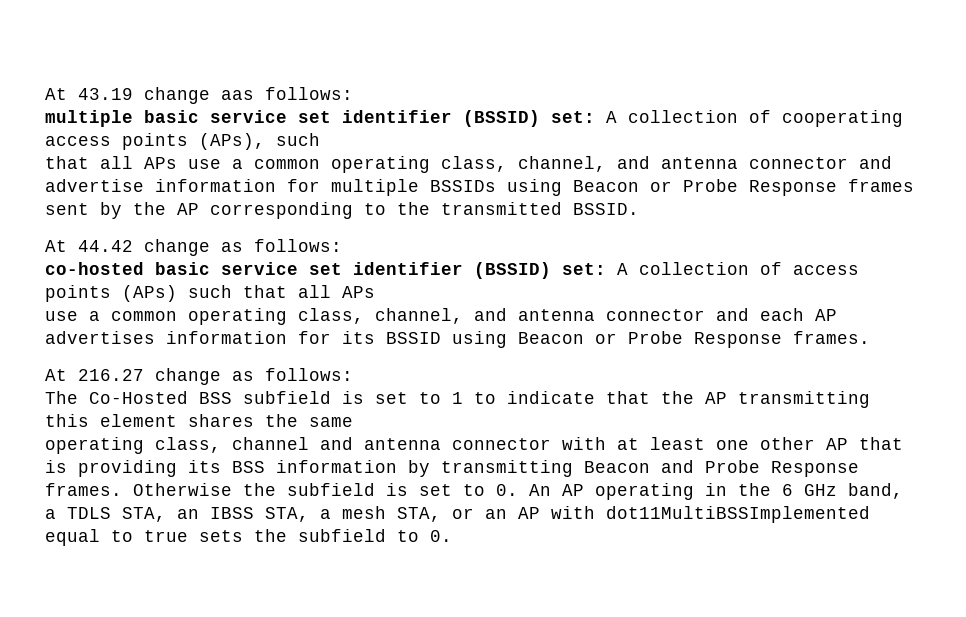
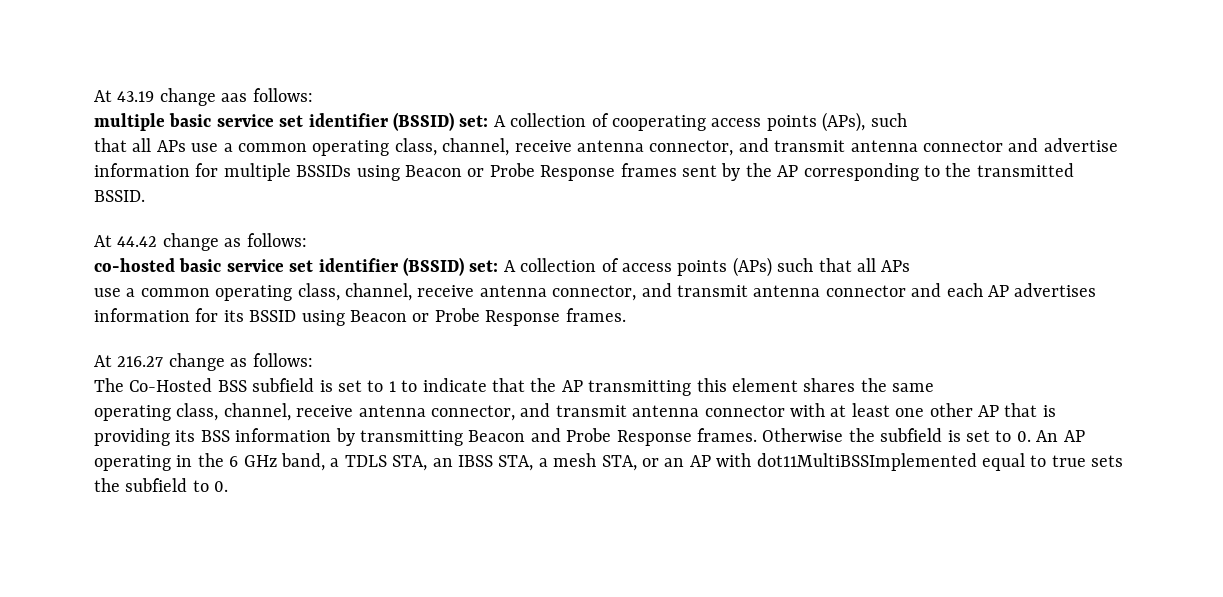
- that all APs use a common operating class, channel, and antenna connector and advertise information for multiple BSSIDs using Beacon or Probe Response frames sent by the AP corresponding to the transmitted BSSID.
+ that all APs use a common operating class, channel, receive antenna connector, and transmit antenna connector and advertise information for multiple BSSIDs using Beacon or Probe Response frames sent by the AP corresponding to the transmitted BSSID.
- use a common operating class, channel, and antenna connector and each AP advertises information for its BSSID using Beacon or Probe Response frames.
+ use a common operating class, channel, receive antenna connector, and transmit antenna connector and each AP advertises information for its BSSID using Beacon or Probe Response frames.
- operating class, channel and antenna connector with at least one other AP that is providing its BSS information by transmitting Beacon and Probe Response frames.
+ operating class, channel, receive antenna connector, and transmit antenna connector with at least one other AP that is providing its BSS information by transmitting Beacon and Probe Response frames.

